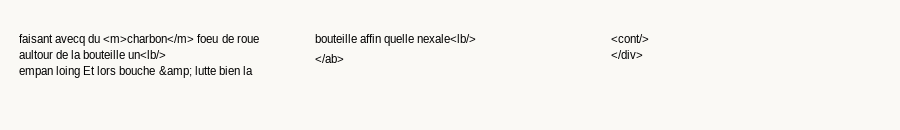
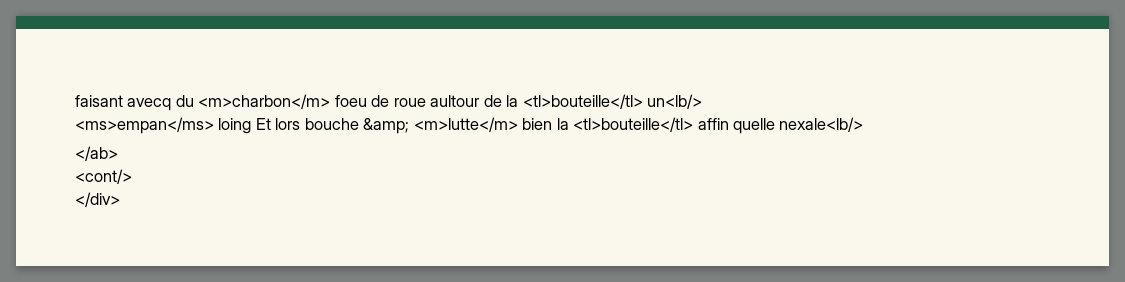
- faisant avecq du <m>charbon</m> foeu de roue aultour de la bouteille un<lb/>
+ faisant avecq du <m>charbon</m> foeu de roue aultour de la <tl>bouteille</tl> un<lb/>
- empan loing Et lors bouche &amp; lutte bien la bouteille affin quelle nexale<lb/>
+ <ms>empan</ms> loing Et lors bouche &amp; <m>lutte</m> bien la <tl>bouteille</tl> affin quelle nexale<lb/>

